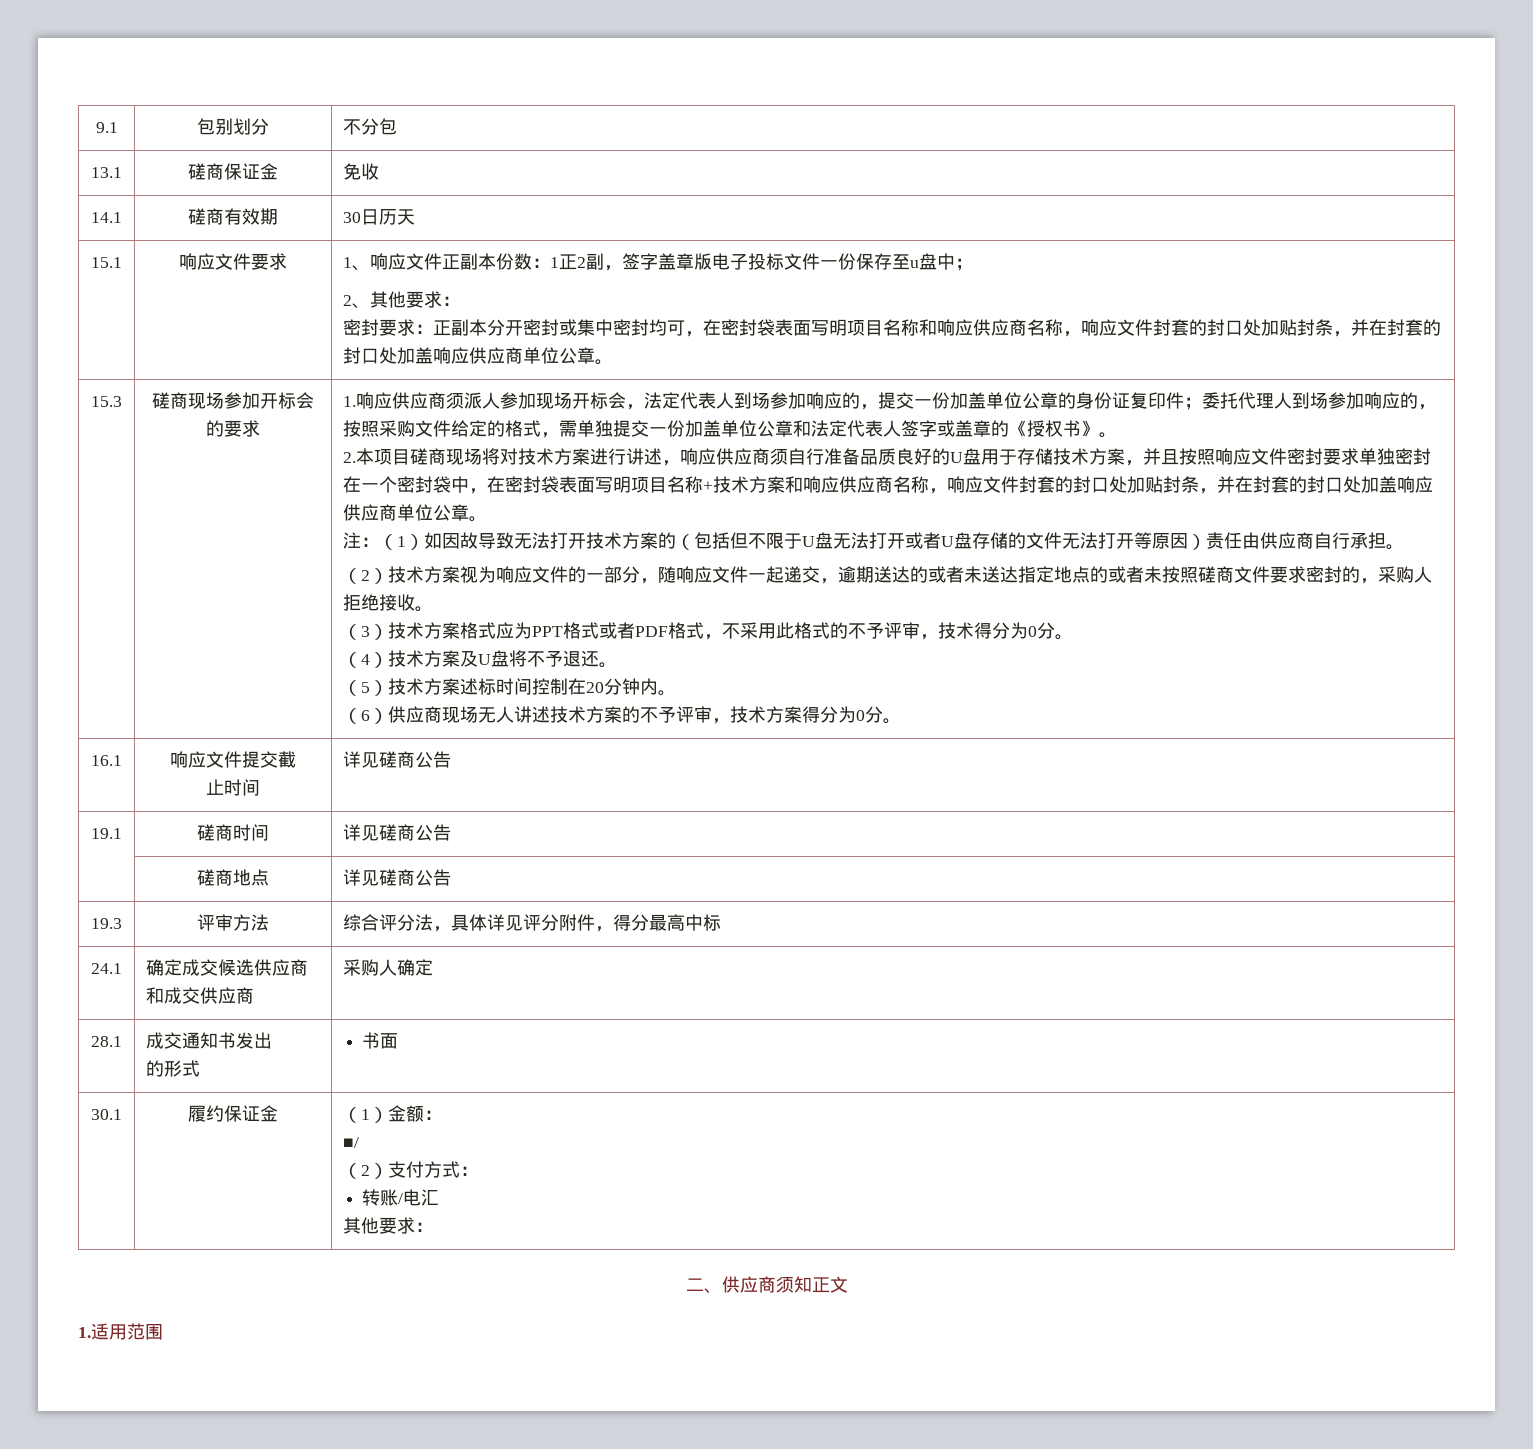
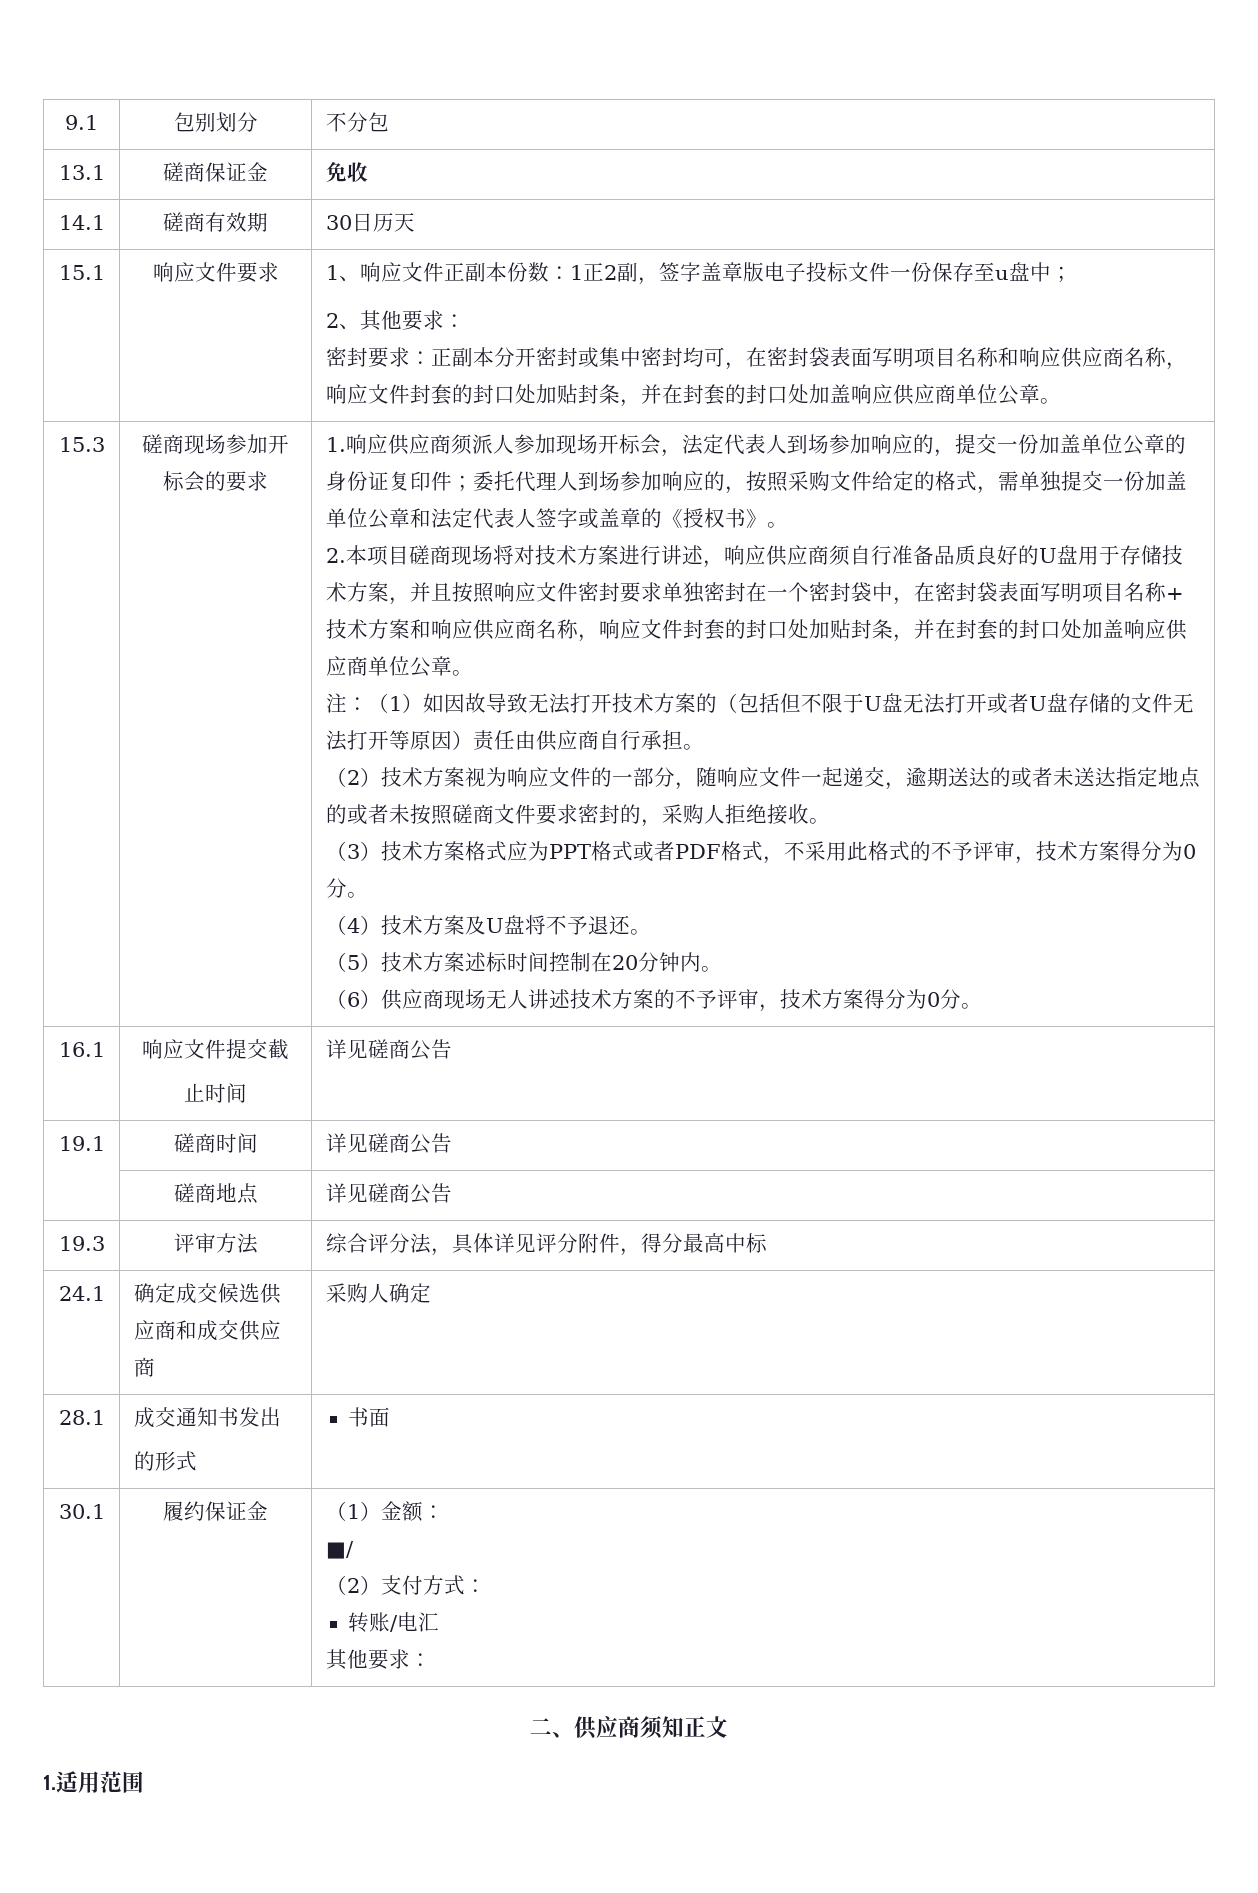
- （3）技术方案格式应为PPT格式或者PDF格式，不采用此格式的不予评审，技术得分为0分。
+ （3）技术方案格式应为PPT格式或者PDF格式，不采用此格式的不予评审，技术方案得分为0分。

